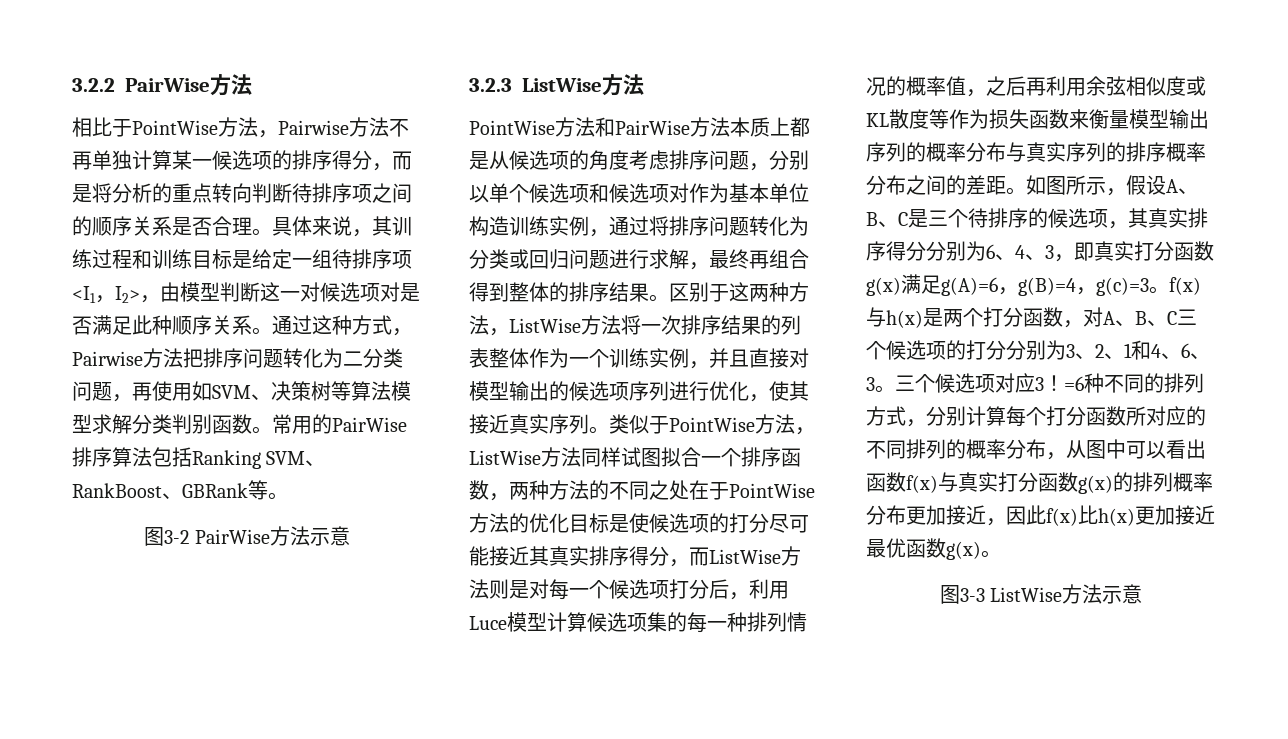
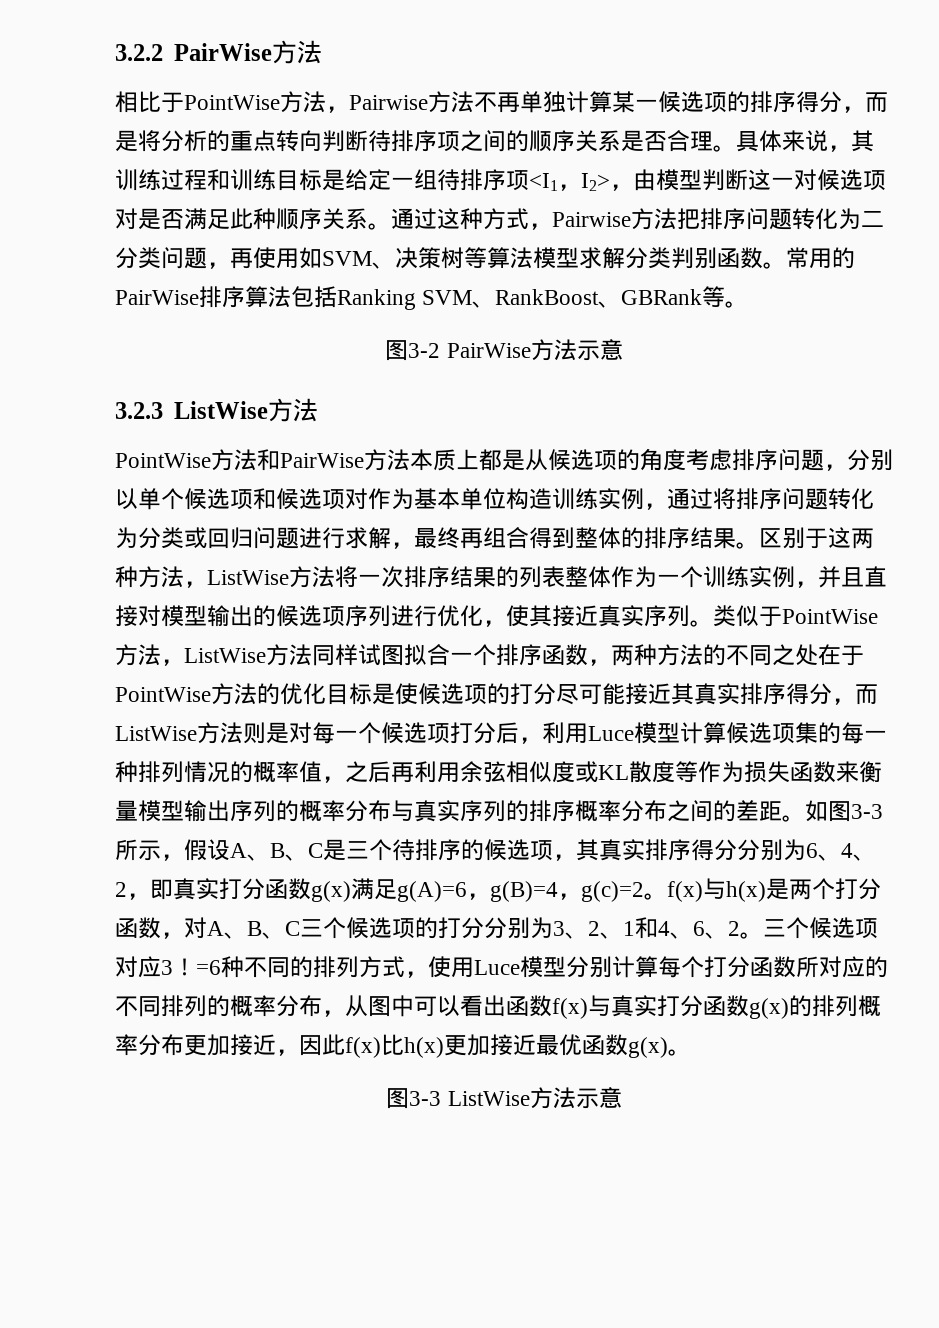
- 如图所示，假设A、B、C是三个待排序的候选项，其真实排序得分分别为6、4、3，即真实打分函数g(x)满足g(A)=6，g(B)=4，g(c)=3。f(x)与h(x)是两个打分函数，对A、B、C三个候选项的打分分别为3、2、1和4、6、3。
+ 如图3-3所示，假设A、B、C是三个待排序的候选项，其真实排序得分分别为6、4、2，即真实打分函数g(x)满足g(A)=6，g(B)=4，g(c)=2。f(x)与h(x)是两个打分函数，对A、B、C三个候选项的打分分别为3、2、1和4、6、2。
- =6种不同的排列方式，分别计算每个打分函数所对应的不同排列的概率分布，从图中可以看出函数f(x)与真实打分函数g(x)的排列概率分布更加接近，因此f(x)比h(x)更加接近最优函数g(x)。
+ =6种不同的排列方式，使用Luce模型分别计算每个打分函数所对应的不同排列的概率分布，从图中可以看出函数f(x)与真实打分函数g(x)的排列概率分布更加接近，因此f(x)比h(x)更加接近最优函数g(x)。

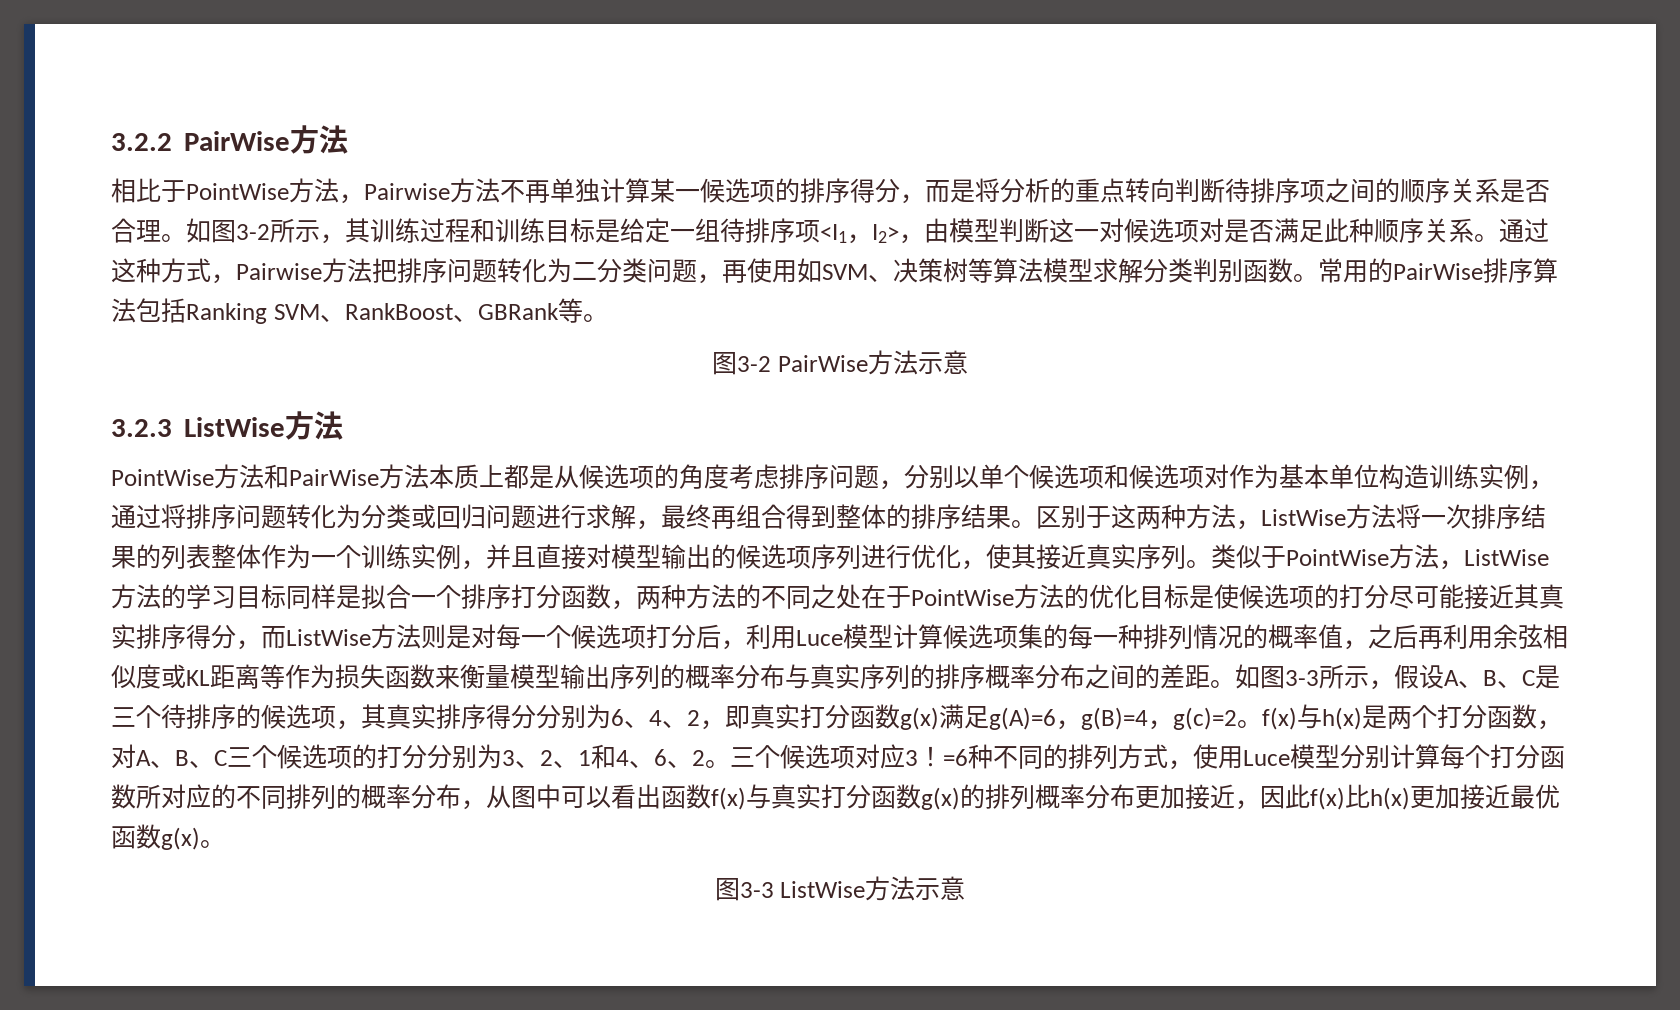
- 具体来说，其训练过程和训练目标是给定一组待排序项<I1，I2>，由模型判断这一对候选项对是否满足此种顺序关系。
+ 如图3-2所示，其训练过程和训练目标是给定一组待排序项<I1，I2>，由模型判断这一对候选项对是否满足此种顺序关系。
- 类似于PointWise方法，ListWise方法同样试图拟合一个排序函数，两种方法的不同之处在于PointWise方法的优化目标是使候选项的打分尽可能接近其真实排序得分，而ListWise方法则是对每一个候选项打分后，利用Luce模型计算候选项集的每一种排列情况的概率值，之后再利用余弦相似度或KL散度等作为损失函数来衡量模型输出序列的概率分布与真实序列的排序概率分布之间的差距。
+ 类似于PointWise方法，ListWise方法的学习目标同样是拟合一个排序打分函数，两种方法的不同之处在于PointWise方法的优化目标是使候选项的打分尽可能接近其真实排序得分，而ListWise方法则是对每一个候选项打分后，利用Luce模型计算候选项集的每一种排列情况的概率值，之后再利用余弦相似度或KL距离等作为损失函数来衡量模型输出序列的概率分布与真实序列的排序概率分布之间的差距。

